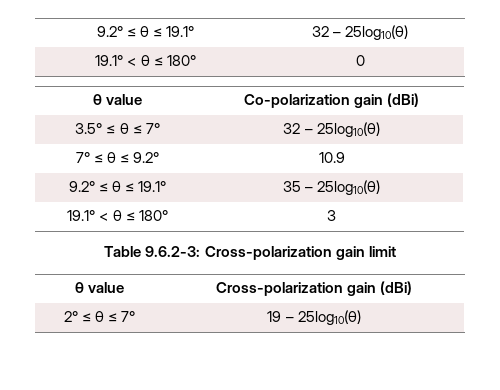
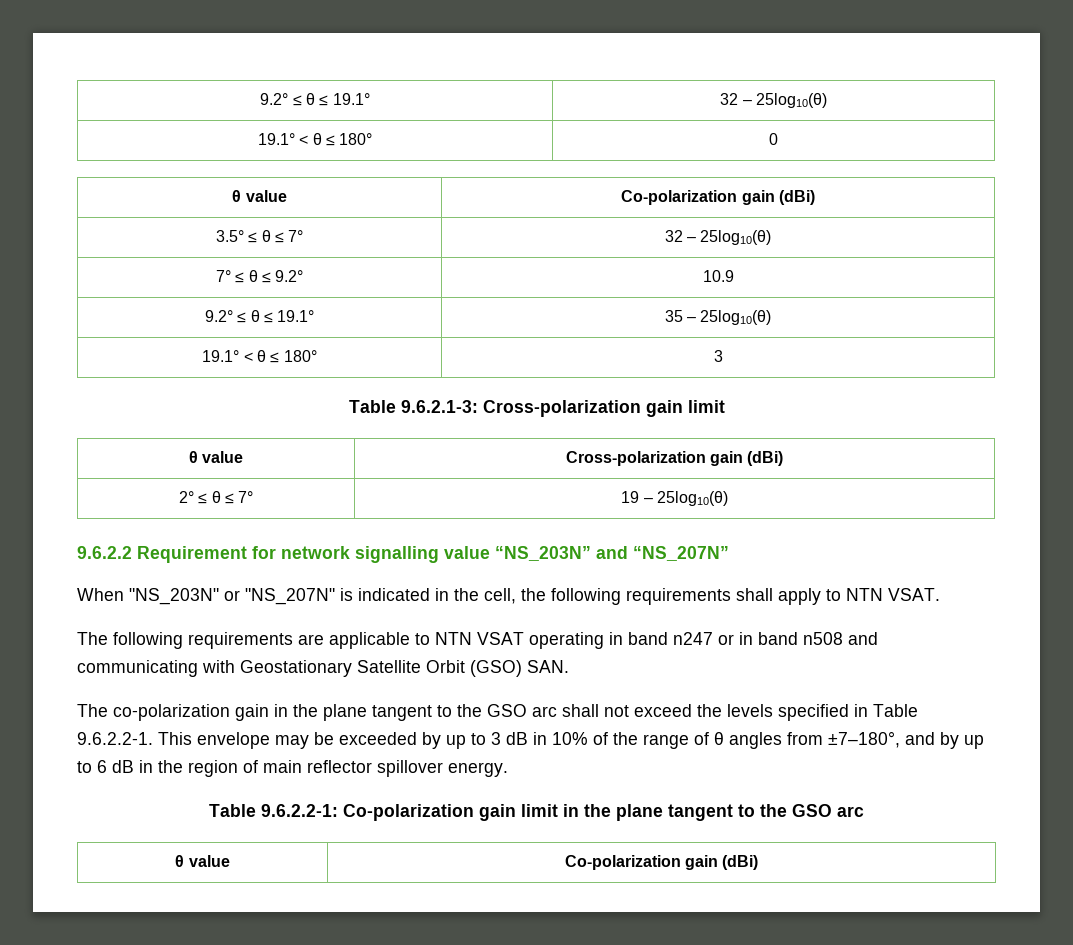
- Table 9.6.2-3: Cross-polarization gain limit
+ Table 9.6.2.1-3: Cross-polarization gain limit
+ 9.6.2.2 Requirement for network signalling value “NS_203N” and “NS_207N”
+ When "NS_203N" or "NS_207N" is indicated in the cell, the following requirements shall apply to NTN VSAT.
+ The following requirements are applicable to NTN VSAT operating in band n247 or in band n508 and communicating with Geostationary Satellite Orbit (GSO) SAN.
+ The co-polarization gain in the plane tangent to the GSO arc shall not exceed the levels specified in Table 9.6.2.2-1. This envelope may be exceeded by up to 3 dB in 10% of the range of θ angles from ±7–180°, and by up to 6 dB in the region of main reflector spillover energy.
+ Table 9.6.2.2-1: Co-polarization gain limit in the plane tangent to the GSO arc
+ θ value | Co-polarization gain (dBi)

